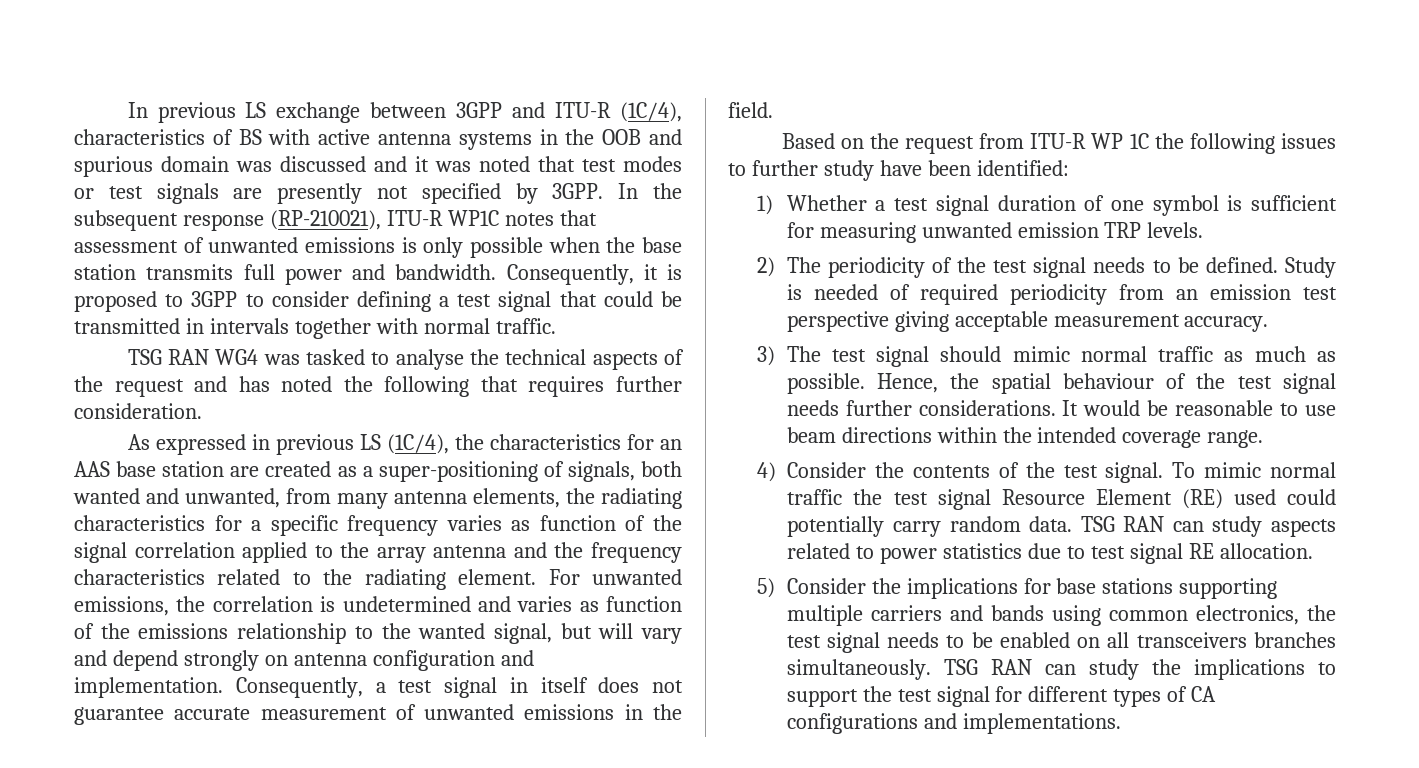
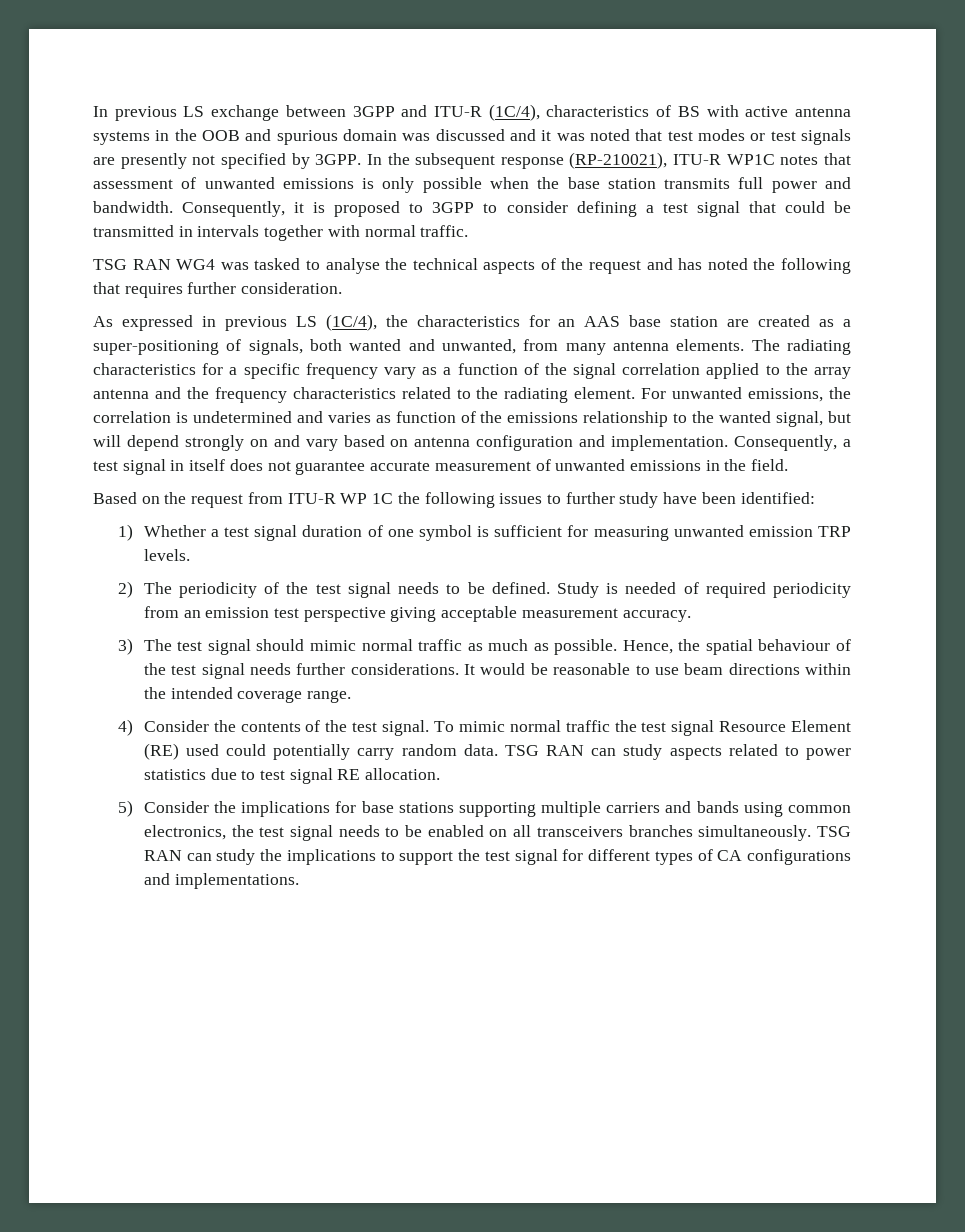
- As expressed in previous LS (1C/4), the characteristics for an AAS base station are created as a super-positioning of signals, both wanted and unwanted, from many antenna elements, the radiating characteristics for a specific frequency varies as function of the signal correlation applied to the array antenna and the frequency characteristics related to the radiating element.
+ As expressed in previous LS (1C/4), the characteristics for an AAS base station are created as a super-positioning of signals, both wanted and unwanted, from many antenna elements. The radiating characteristics for a specific frequency vary as a function of the signal correlation applied to the array antenna and the frequency characteristics related to the radiating element.
- For unwanted emissions, the correlation is undetermined and varies as function of the emissions relationship to the wanted signal, but will vary and depend strongly on antenna configuration and implementation.
+ For unwanted emissions, the correlation is undetermined and varies as function of the emissions relationship to the wanted signal, but will depend strongly on and vary based on antenna configuration and implementation.

